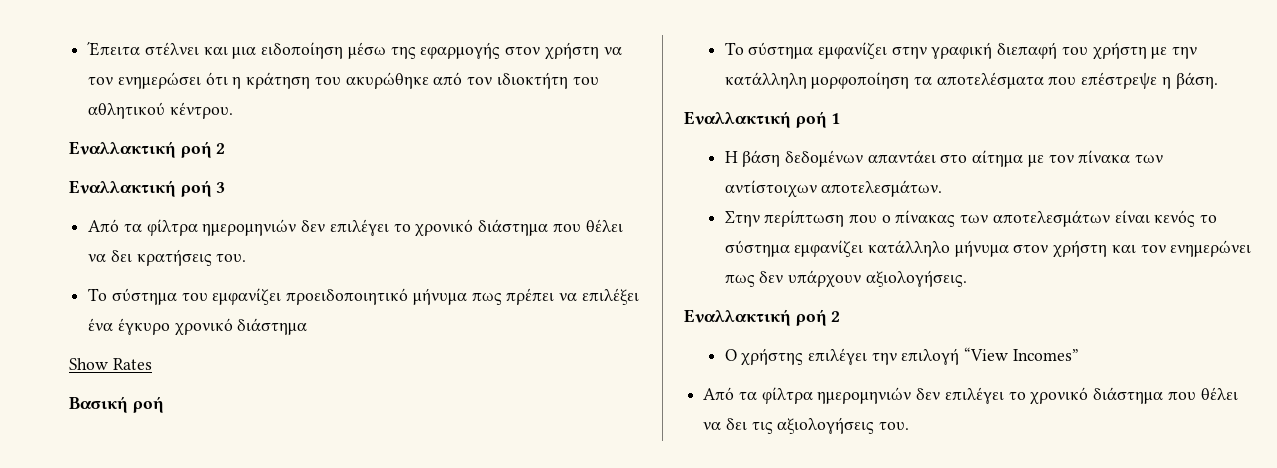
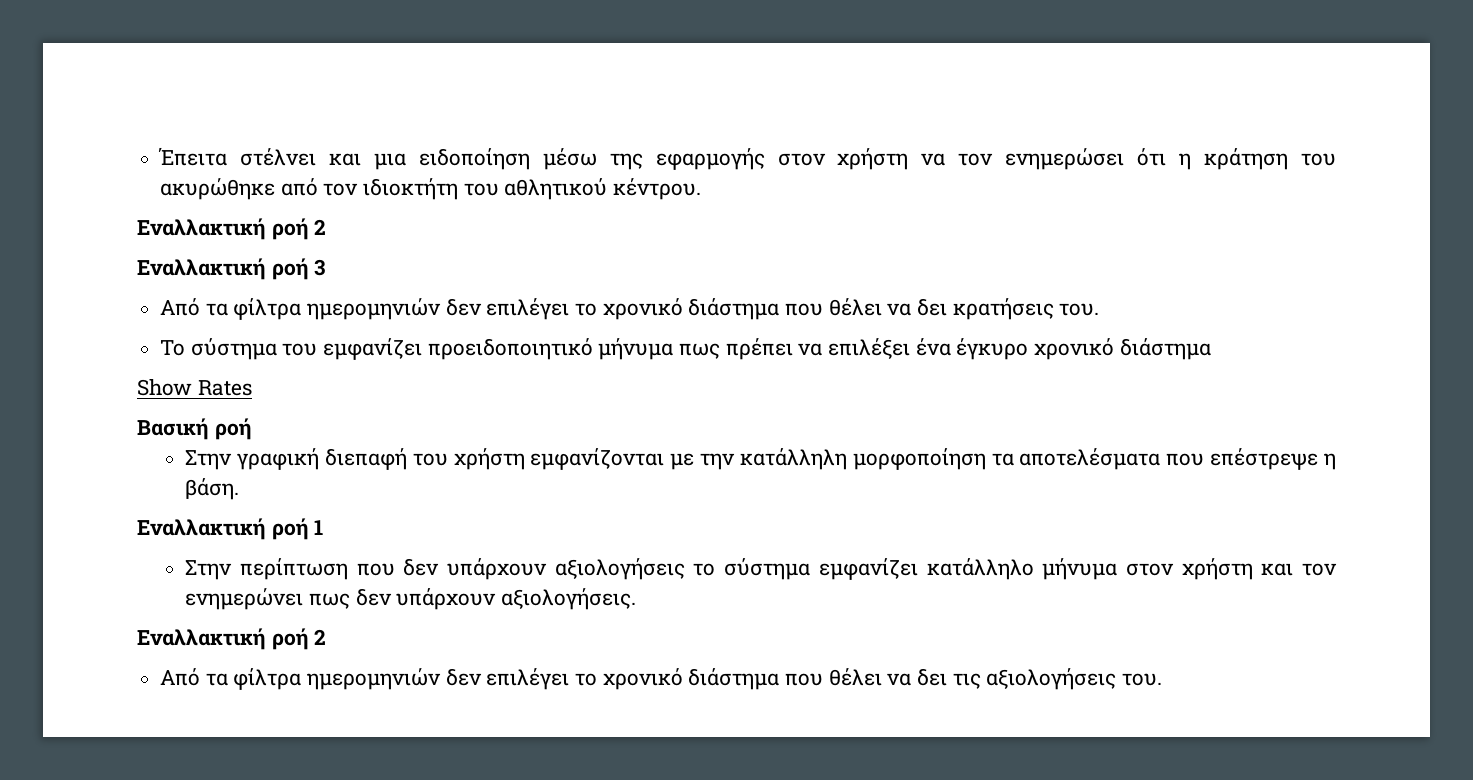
- Το σύστημα εμφανίζει στην γραφική διεπαφή του χρήστη με την κατάλληλη μορφοποίηση τα αποτελέσματα που επέστρεψε η βάση.
+ Στην γραφική διεπαφή του χρήστη εμφανίζονται με την κατάλληλη μορφοποίηση τα αποτελέσματα που επέστρεψε η βάση.
- Η βάση δεδομένων απαντάει στο αίτημα με τον πίνακα των αντίστοιχων αποτελεσμάτων.
- Στην περίπτωση που ο πίνακας των αποτελεσμάτων είναι κενός το σύστημα εμφανίζει κατάλληλο μήνυμα στον χρήστη και τον ενημερώνει πως δεν υπάρχουν αξιολογήσεις.
+ Στην περίπτωση που δεν υπάρχουν αξιολογήσεις το σύστημα εμφανίζει κατάλληλο μήνυμα στον χρήστη και τον ενημερώνει πως δεν υπάρχουν αξιολογήσεις.
- Ο χρήστης επιλέγει την επιλογή “View Incomes”

